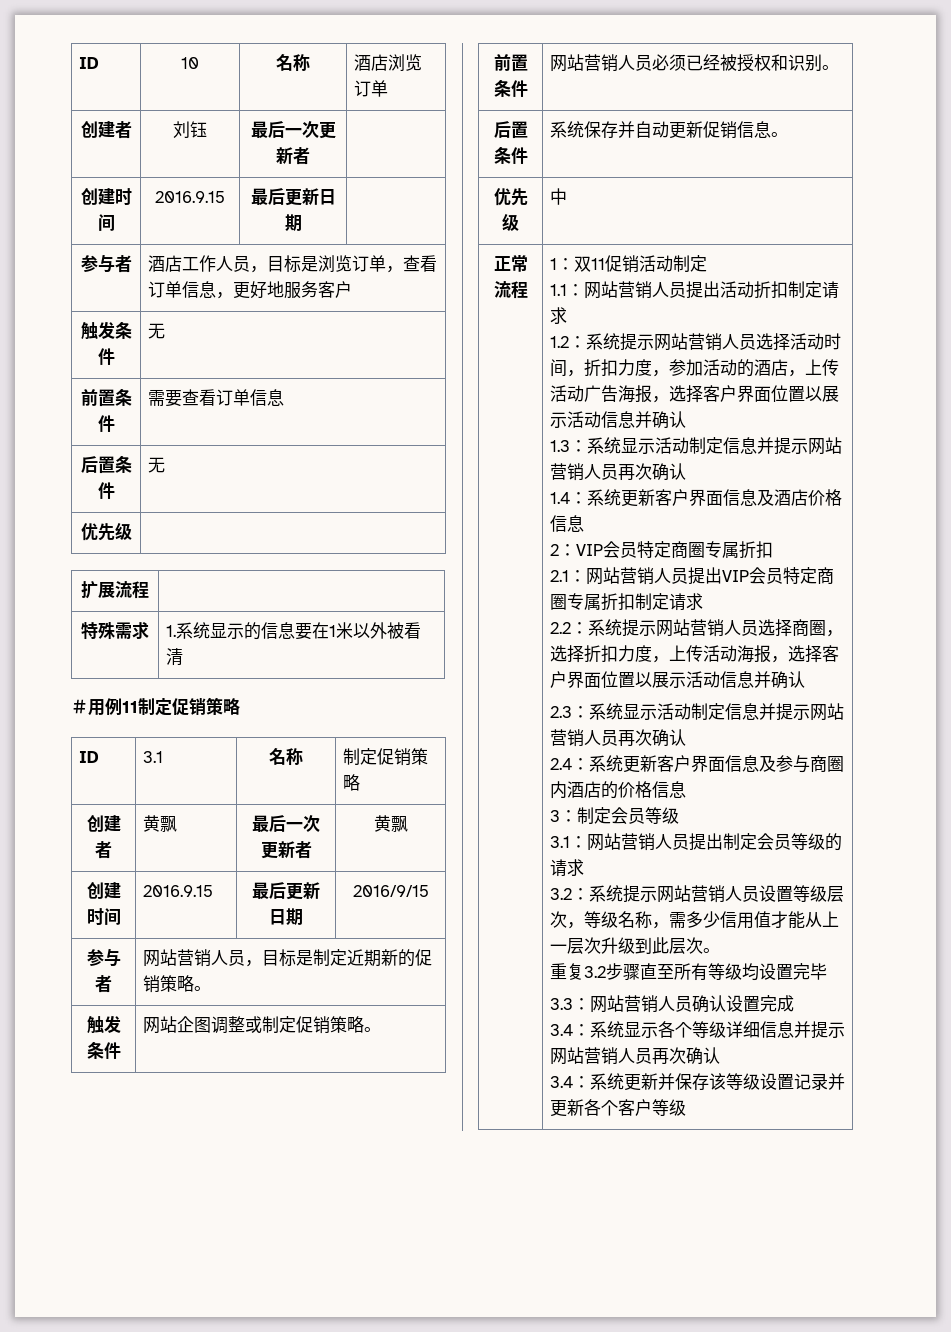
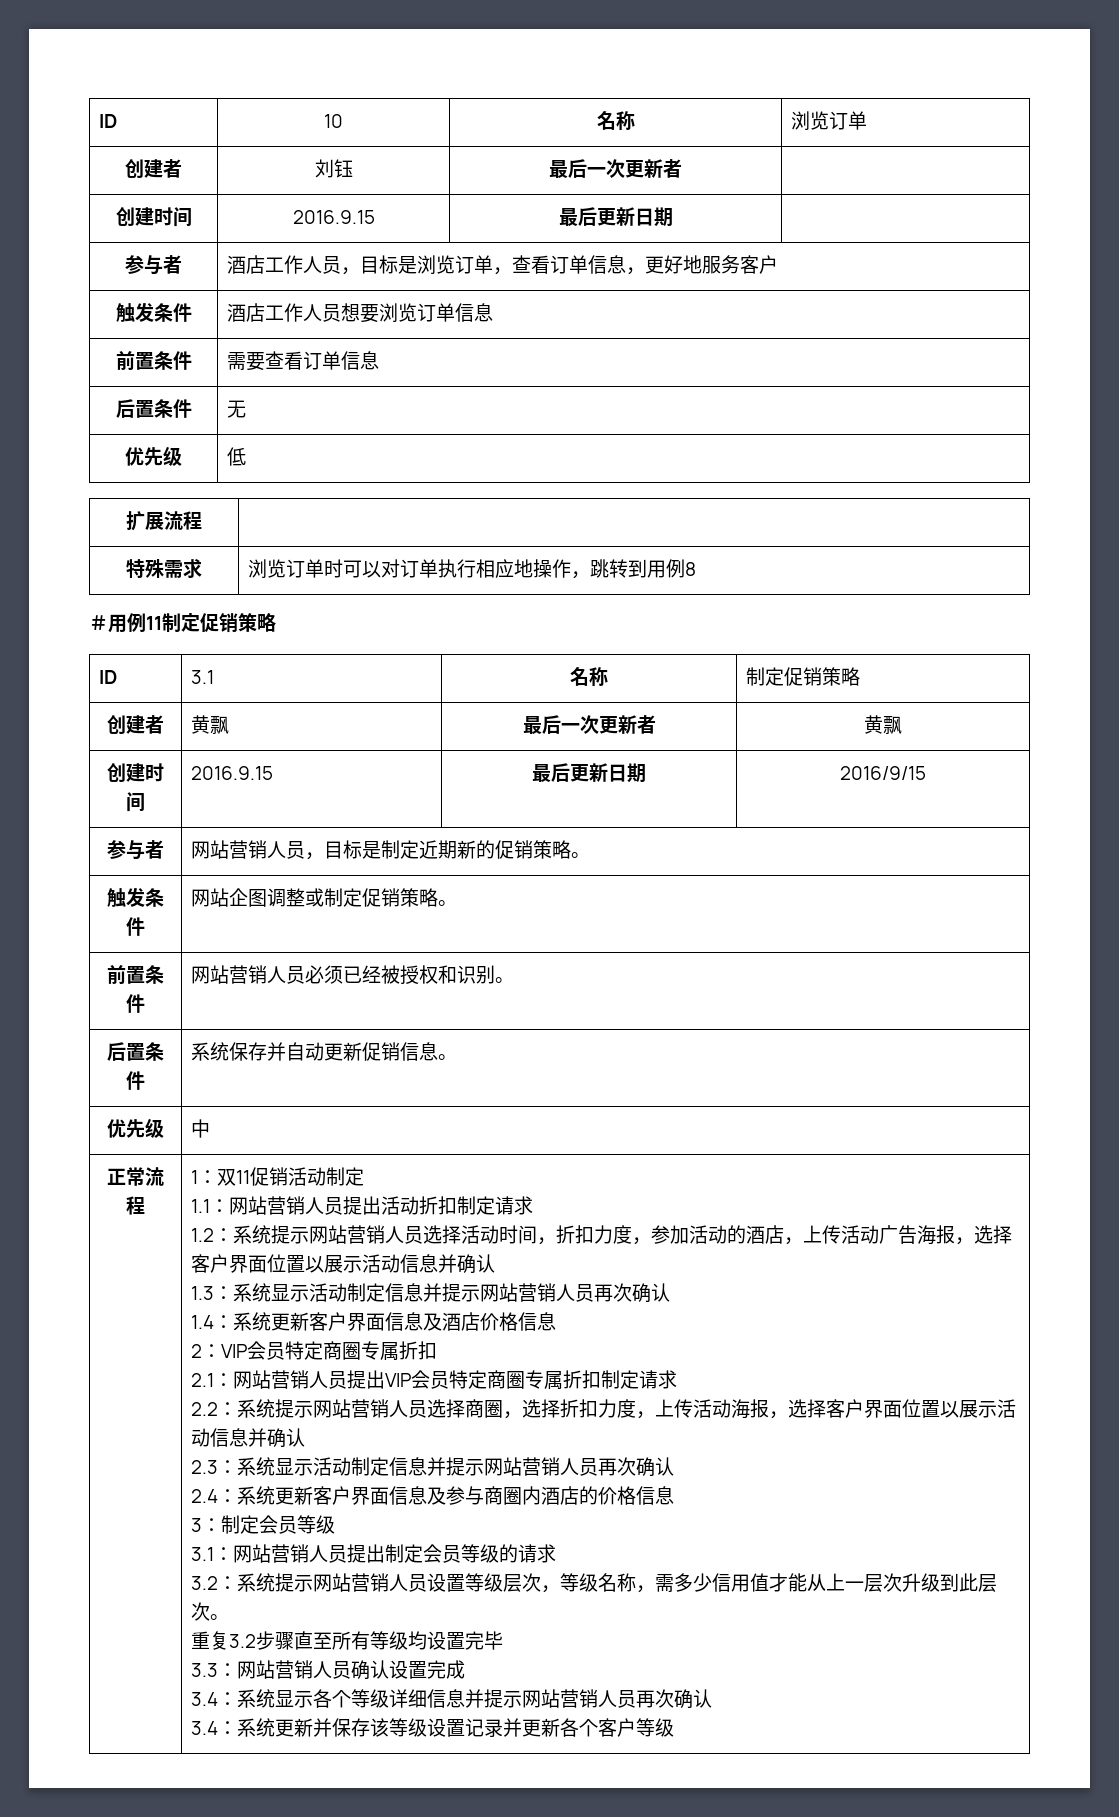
- ID | 10 | 名称 | 酒店浏览订单
+ ID | 10 | 名称 | 浏览订单
- 触发条件 | 无
+ 触发条件 | 酒店工作人员想要浏览订单信息
  后置条件 | 无
- 优先级 |
+ 优先级 | 低
- 特殊需求 | 1.系统显示的信息要在1米以外被看清
+ 特殊需求 | 浏览订单时可以对订单执行相应地操作，跳转到用例8

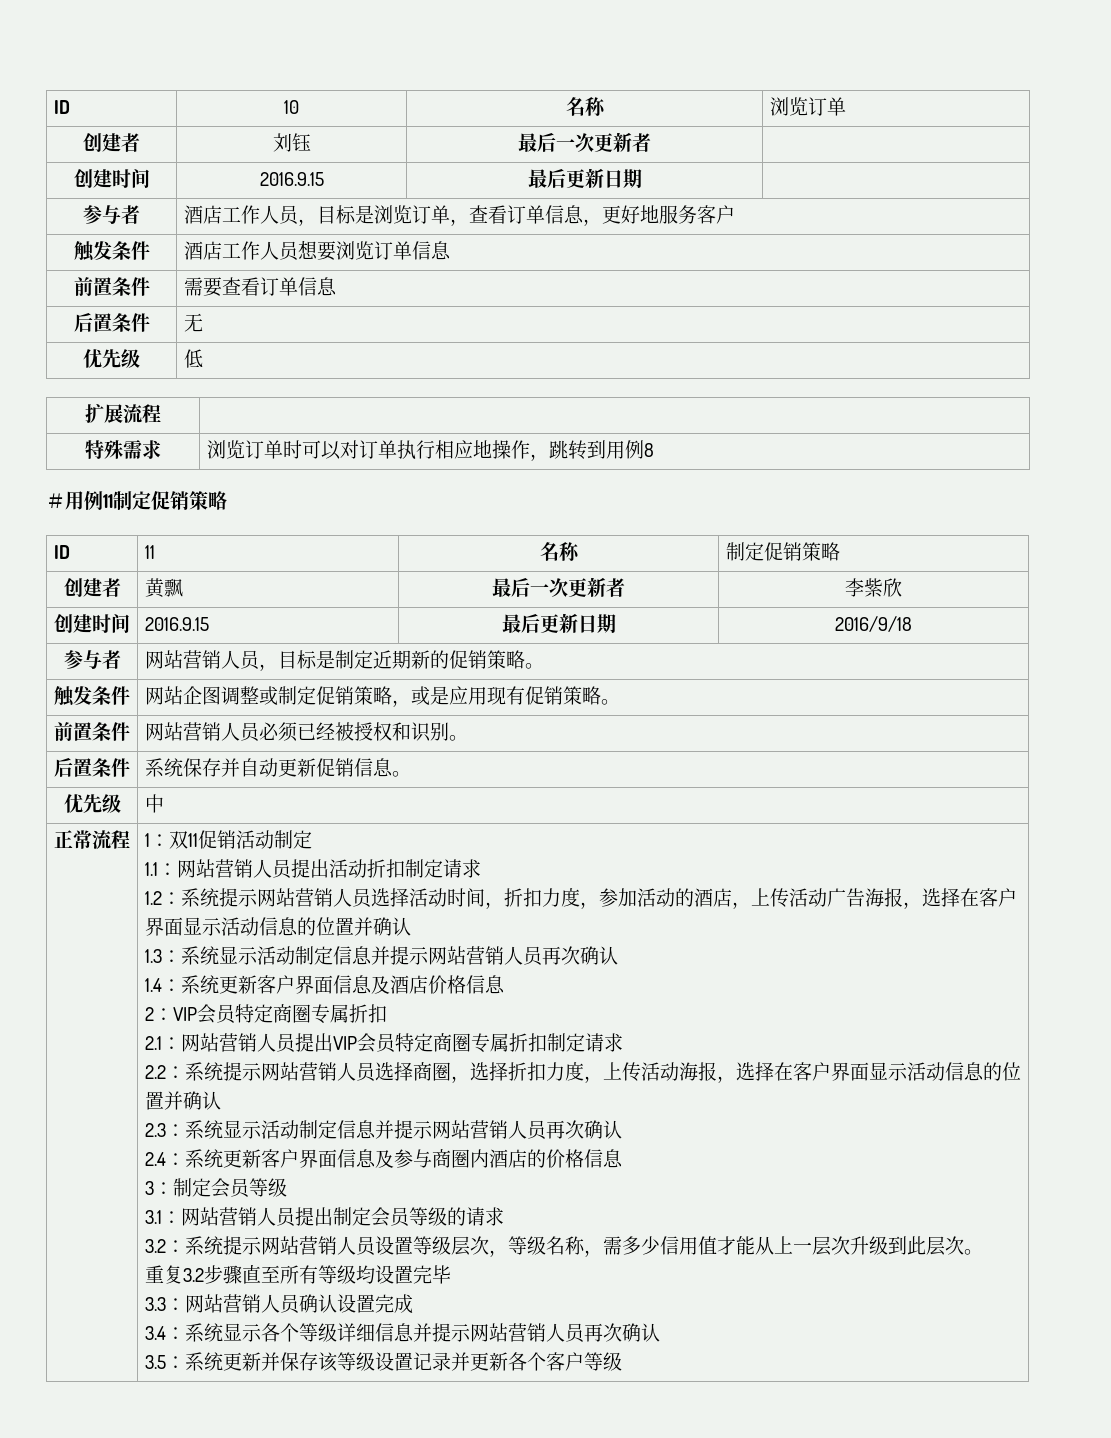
- ID | 3.1 | 名称 | 制定促销策略
+ ID | 11 | 名称 | 制定促销策略
- 创建者 | 黄飘 | 最后一次更新者 | 黄飘
- 创建时间 | 2016.9.15 | 最后更新日期 | 2016/9/15
+ 创建者 | 黄飘 | 最后一次更新者 | 李紫欣
+ 创建时间 | 2016.9.15 | 最后更新日期 | 2016/9/18
- 触发条件 | 网站企图调整或制定促销策略。
+ 触发条件 | 网站企图调整或制定促销策略，或是应用现有促销策略。
- 1.2：系统提示网站营销人员选择活动时间，折扣力度，参加活动的酒店，上传活动广告海报，选择客户界面位置以展示活动信息并确认
+ 1.2：系统提示网站营销人员选择活动时间，折扣力度，参加活动的酒店，上传活动广告海报，选择在客户界面显示活动信息的位置并确认
- 2.2：系统提示网站营销人员选择商圈，选择折扣力度，上传活动海报，选择客户界面位置以展示活动信息并确认
+ 2.2：系统提示网站营销人员选择商圈，选择折扣力度，上传活动海报，选择在客户界面显示活动信息的位置并确认
- 3.4：系统更新并保存该等级设置记录并更新各个客户等级
+ 3.5：系统更新并保存该等级设置记录并更新各个客户等级

